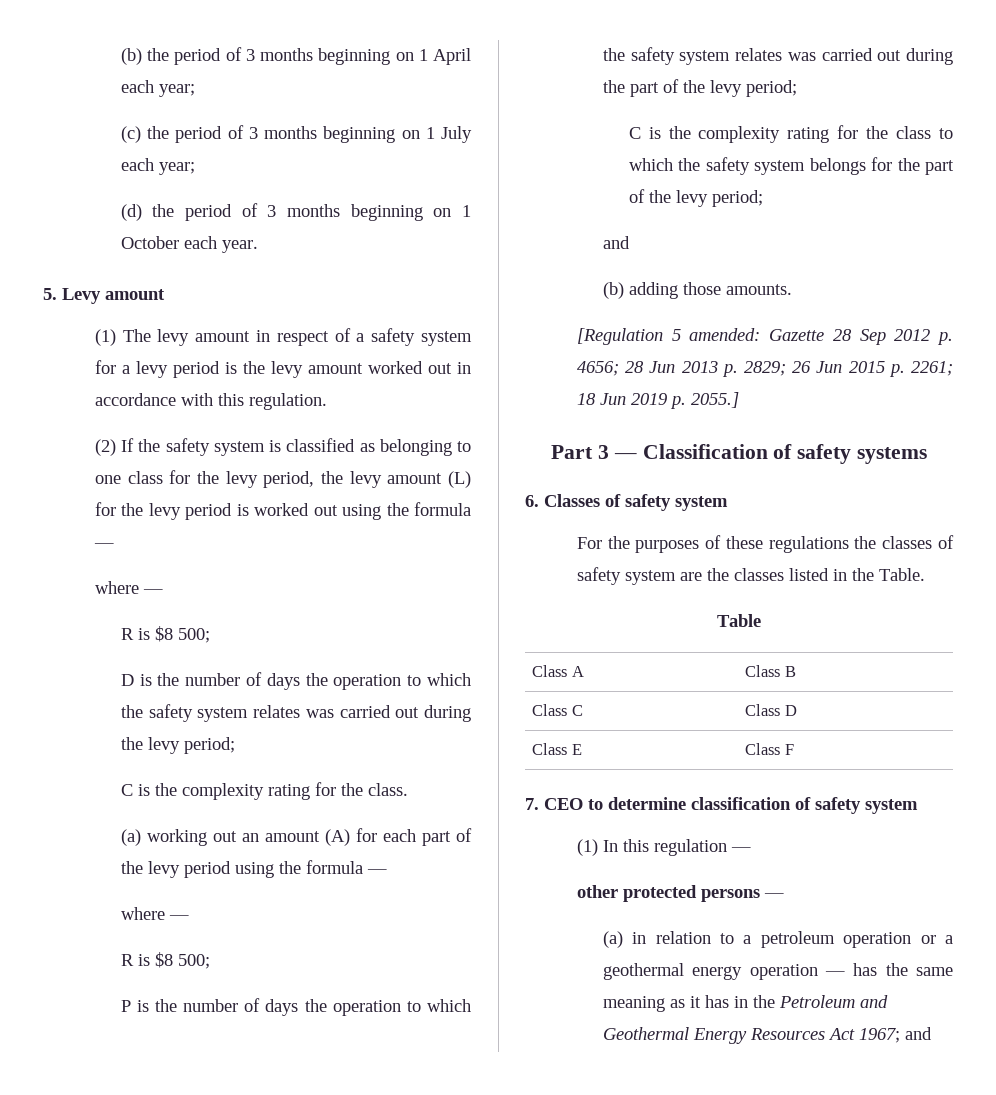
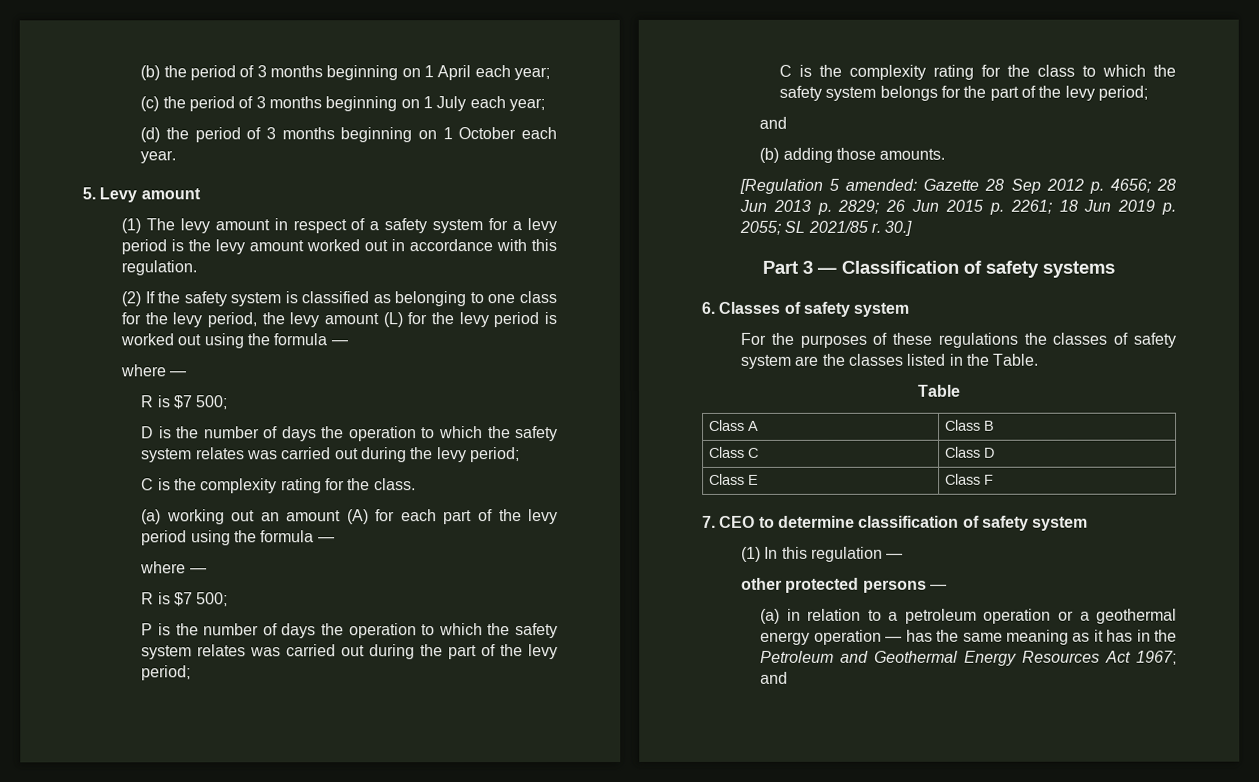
  (2) If the safety system is classified as belonging to one class for the levy period, the levy amount (L) for the levy period is worked out using the formula —
  where —
- R is $8 500;
+ R is $7 500;
  (a) working out an amount (A) for each part of the levy period using the formula —
  where —
- R is $8 500;
+ R is $7 500;
- [Regulation 5 amended: Gazette 28 Sep 2012 p. 4656; 28 Jun 2013 p. 2829; 26 Jun 2015 p. 2261; 18 Jun 2019 p. 2055.]
+ [Regulation 5 amended: Gazette 28 Sep 2012 p. 4656; 28 Jun 2013 p. 2829; 26 Jun 2015 p. 2261; 18 Jun 2019 p. 2055; SL 2021/85 r. 30.]

